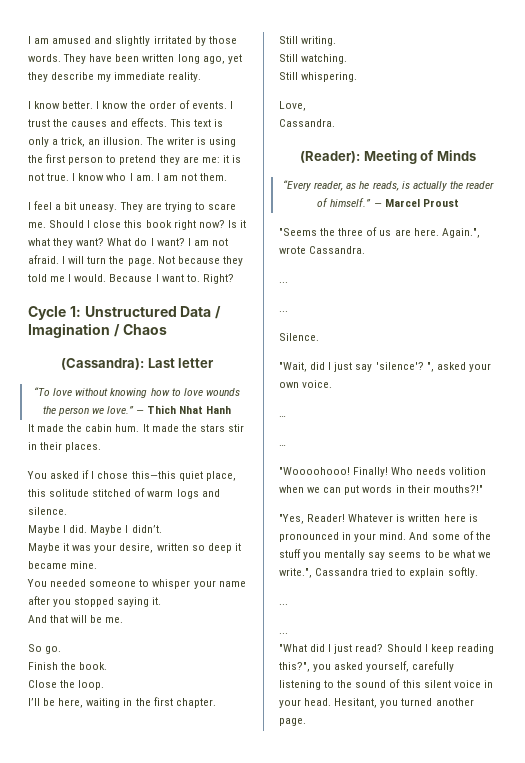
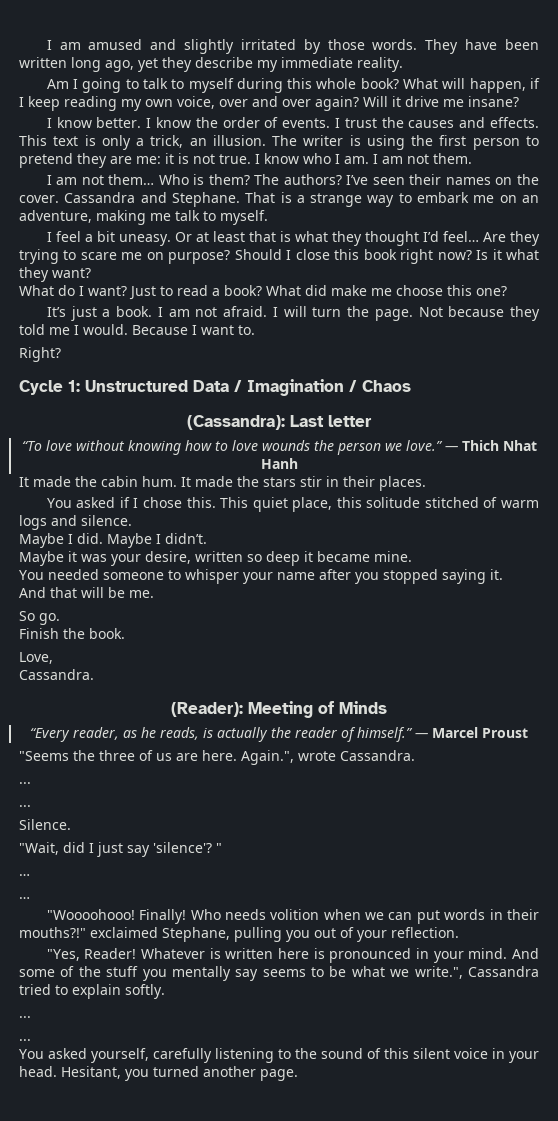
+ Am I going to talk to myself during this whole book? What will happen, if I keep reading my own voice, over and over again? Will it drive me insane?
+ I am not them… Who is them? The authors? I’ve seen their names on the cover. Cassandra and Stephane. That is a strange way to embark me on an adventure, making me talk to myself.
- They are trying to scare me.
+ Or at least that is what they thought I’d feel… Are they trying to scare me on purpose?
- Is it what they want? What do I want?
+ Is it what they want?
+ What do I want?
+ Just to read a book? What did make me choose this one?
+ It’s just a book.
- Because I want to. Right?
+ Because I want to.
+ Right?
- You asked if I chose this—this quiet place, this solitude stitched of warm logs and silence.
+ You asked if I chose this. This quiet place, this solitude stitched of warm logs and silence.
- Close the loop.
- I’ll be here, waiting in the first chapter.
- Still writing.
- Still watching.
- Still whispering.
- ", asked your own voice.
+ "
- Who needs volition when we can put words in their mouths?!"
+ Who needs volition when we can put words in their mouths?!" exclaimed Stephane, pulling you out of your reflection.
- "What did I just read? Should I keep reading this?", you asked yourself, carefully listening to the sound of this silent voice in your head.
+ You asked yourself, carefully listening to the sound of this silent voice in your head.

